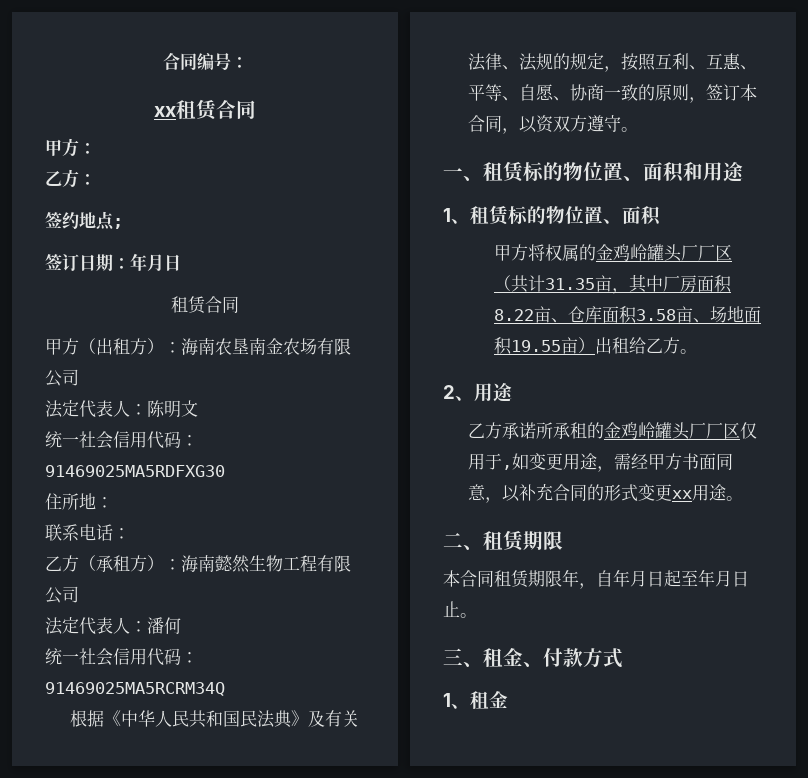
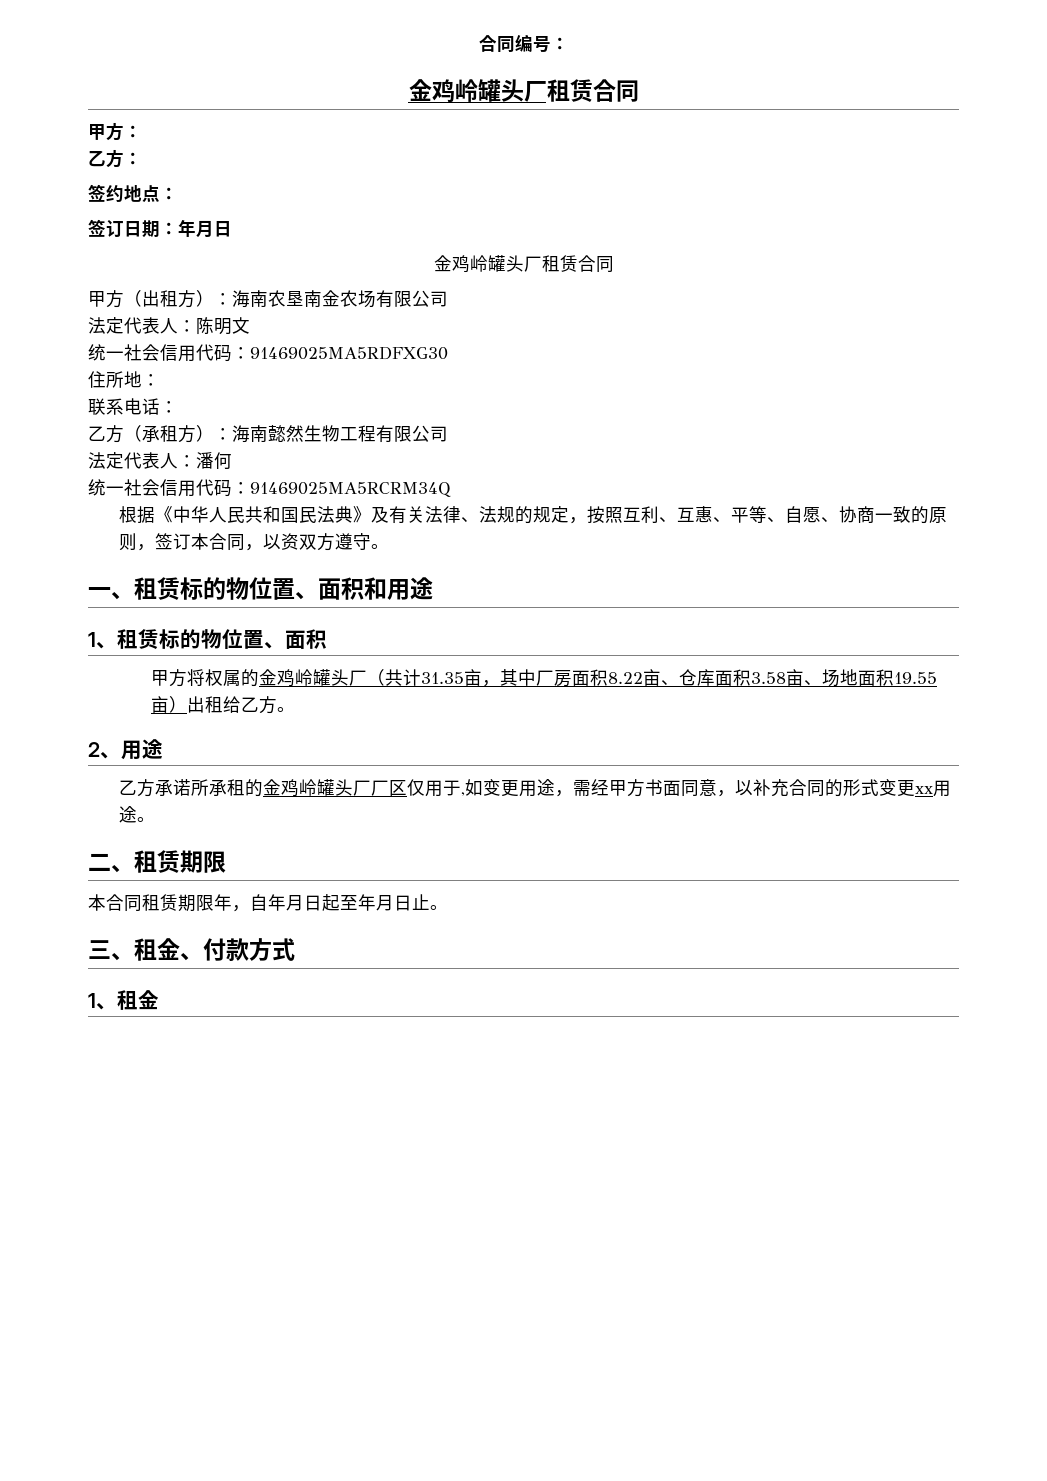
  合同编号：
- xx租赁合同
+ 金鸡岭罐头厂租赁合同
- 签约地点;
+ 签约地点：
  签订日期：年月日
- 租赁合同
+ 金鸡岭罐头厂租赁合同
- 甲方将权属的金鸡岭罐头厂厂区（共计31.35亩，其中厂房面积8.22亩、仓库面积3.58亩、场地面积19.55亩）出租给乙方。
+ 甲方将权属的金鸡岭罐头厂（共计31.35亩，其中厂房面积8.22亩、仓库面积3.58亩、场地面积19.55亩）出租给乙方。

